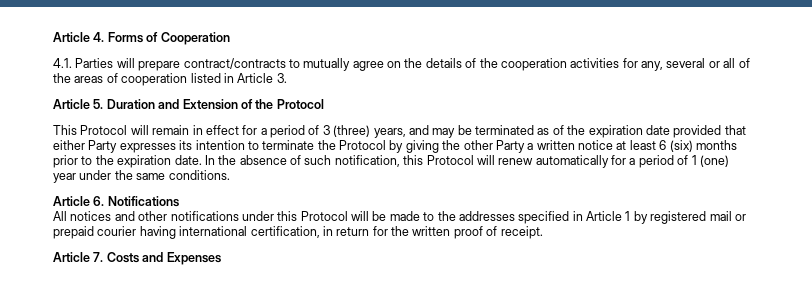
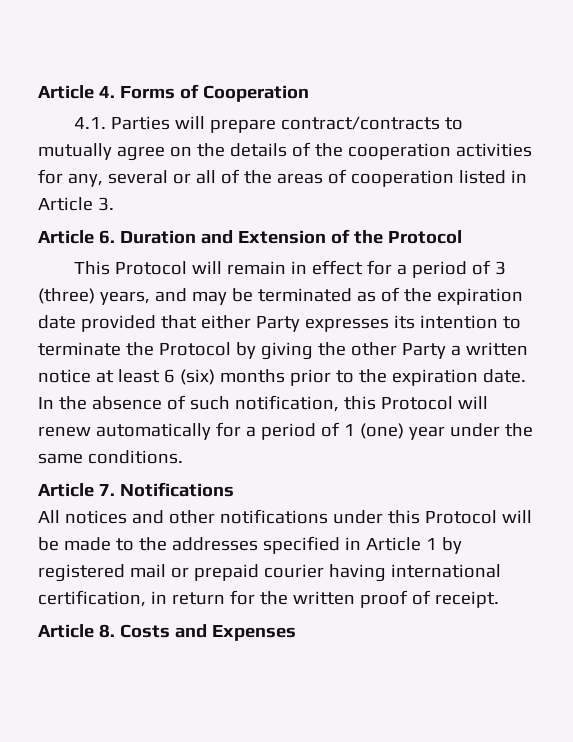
- Article 5. Duration and Extension of the Protocol
+ Article 6. Duration and Extension of the Protocol
- Article 6. Notifications
+ Article 7. Notifications
- Article 7. Costs and Expenses
+ Article 8. Costs and Expenses

